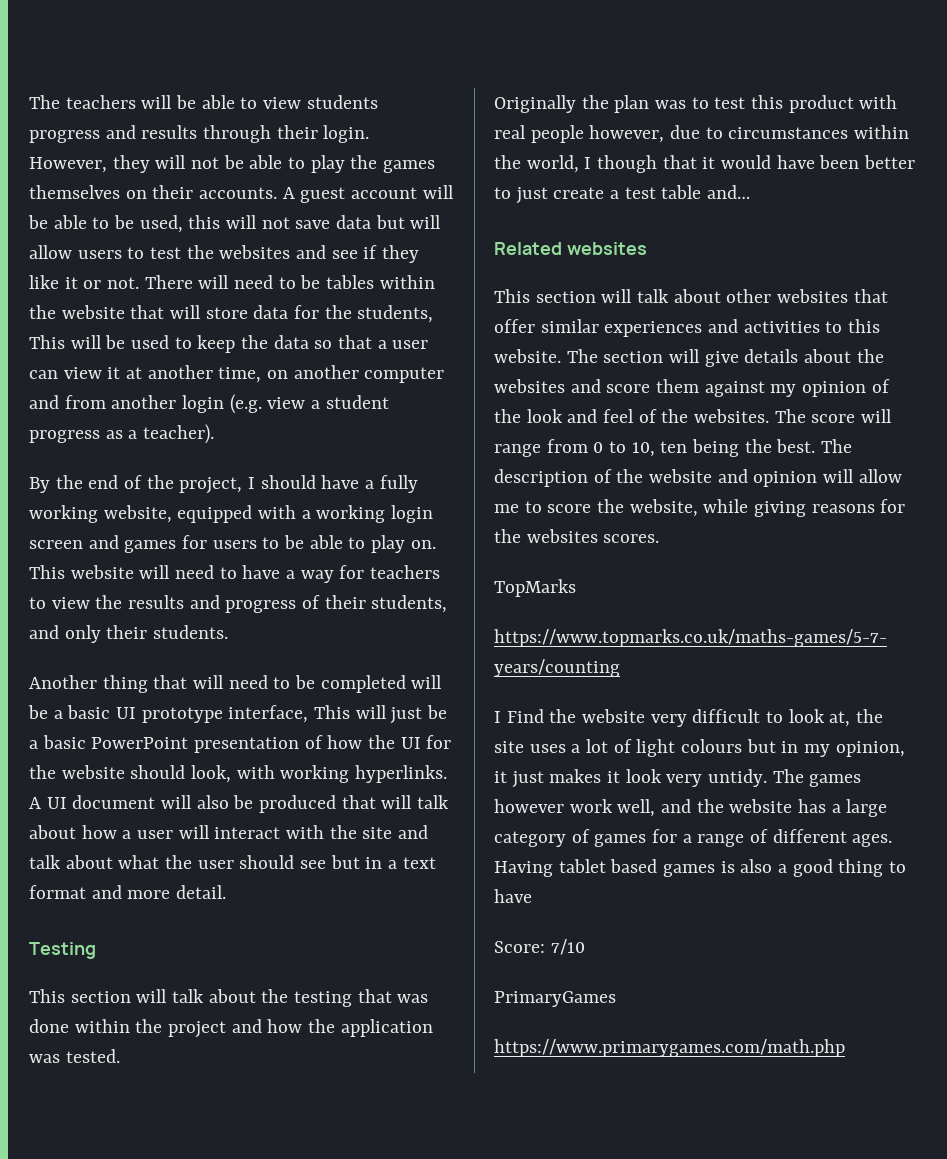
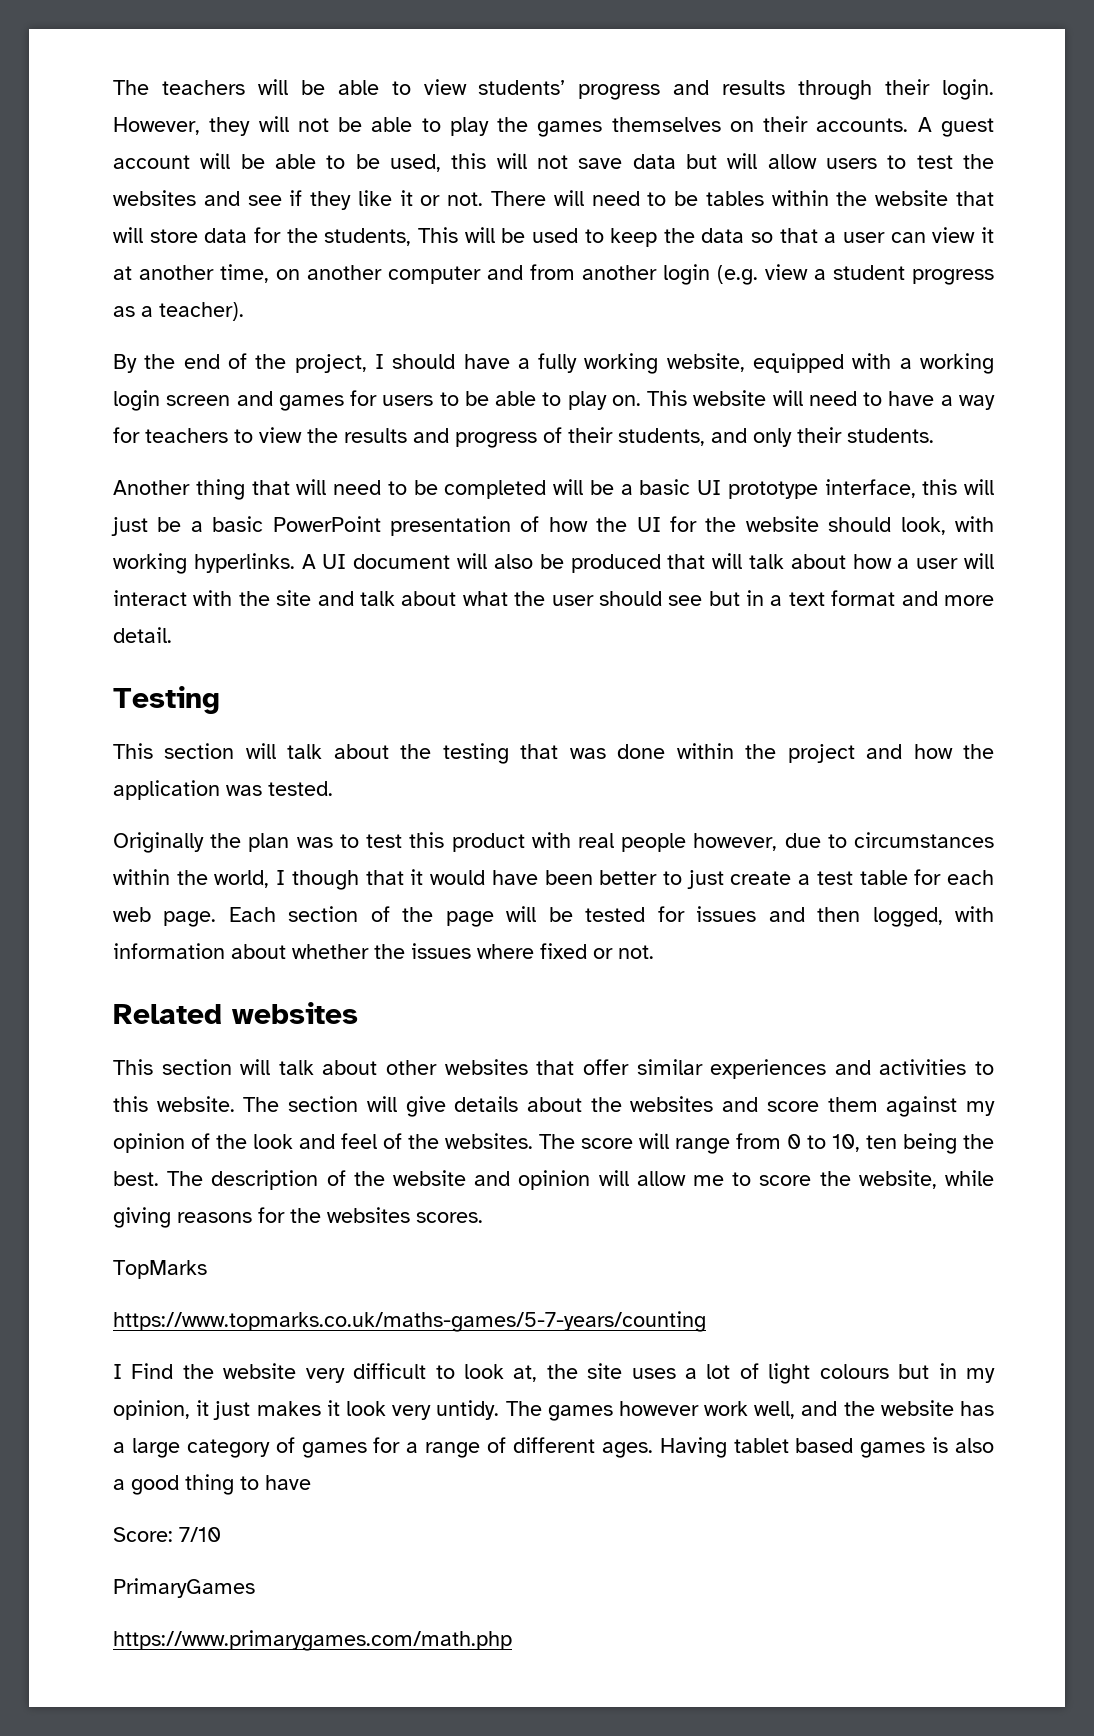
- The teachers will be able to view students progress and results through their login.
+ The teachers will be able to view students’ progress and results through their login.
- Another thing that will need to be completed will be a basic UI prototype interface, This will just be a basic PowerPoint presentation of how the UI for the website should look, with working hyperlinks.
+ Another thing that will need to be completed will be a basic UI prototype interface, this will just be a basic PowerPoint presentation of how the UI for the website should look, with working hyperlinks.
- Originally the plan was to test this product with real people however, due to circumstances within the world, I though that it would have been better to just create a test table and…
+ Originally the plan was to test this product with real people however, due to circumstances within the world, I though that it would have been better to just create a test table for each web page. Each section of the page will be tested for issues and then logged, with information about whether the issues where fixed or not.

